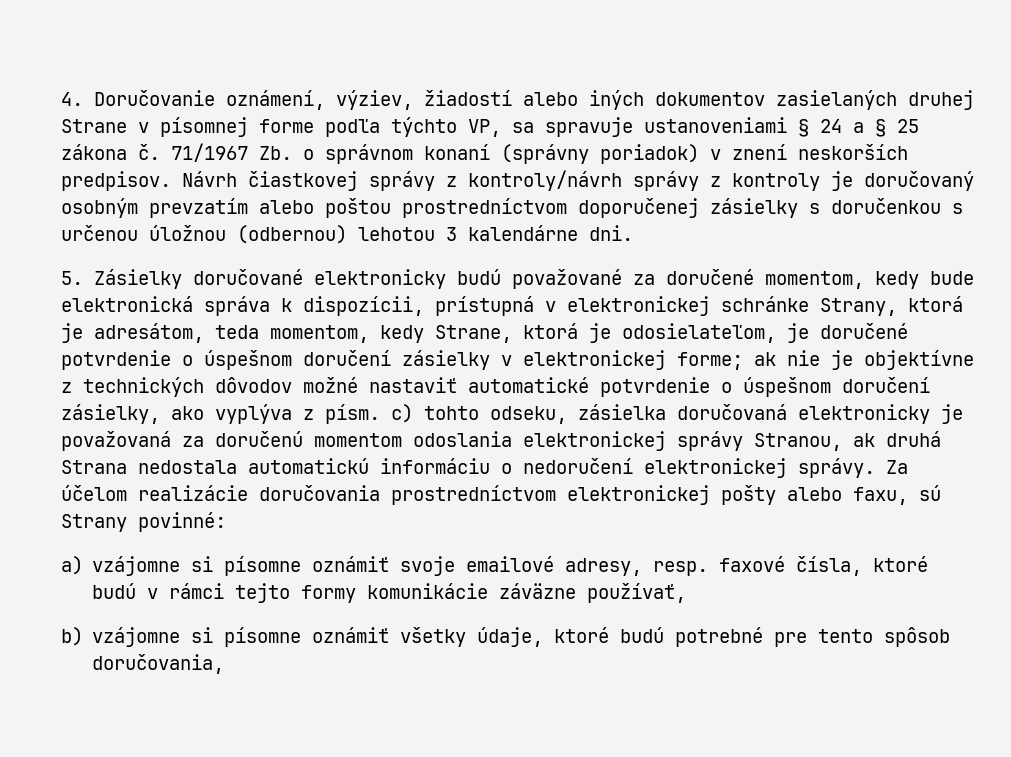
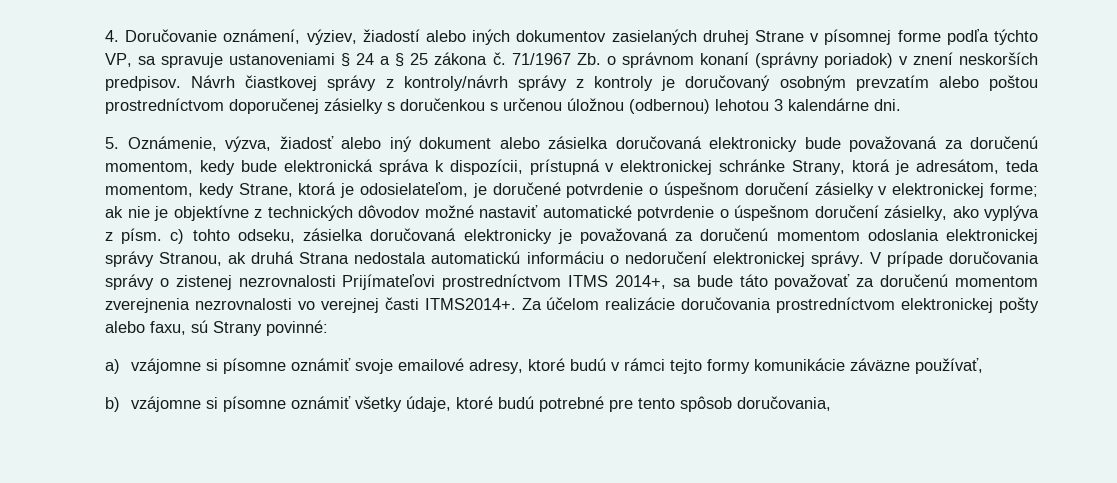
- 5. Zásielky doručované elektronicky budú považované za doručené momentom, kedy bude elektronická správa k dispozícii, prístupná v elektronickej schránke Strany, ktorá je adresátom, teda momentom, kedy Strane, ktorá je odosielateľom, je doručené potvrdenie o úspešnom doručení zásielky v elektronickej forme;
+ 5. Oznámenie, výzva, žiadosť alebo iný dokument alebo zásielka doručovaná elektronicky bude považovaná za doručenú momentom, kedy bude elektronická správa k dispozícii, prístupná v elektronickej schránke Strany, ktorá je adresátom, teda momentom, kedy Strane, ktorá je odosielateľom, je doručené potvrdenie o úspešnom doručení zásielky v elektronickej forme;
+ V prípade doručovania správy o zistenej nezrovnalosti Prijímateľovi prostredníctvom ITMS 2014+, sa bude táto považovať za doručenú momentom zverejnenia nezrovnalosti vo verejnej časti ITMS2014+.
- a) vzájomne si písomne oznámiť svoje emailové adresy, resp. faxové čísla, ktoré budú v rámci tejto formy komunikácie záväzne používať,
+ a) vzájomne si písomne oznámiť svoje emailové adresy, ktoré budú v rámci tejto formy komunikácie záväzne používať,

